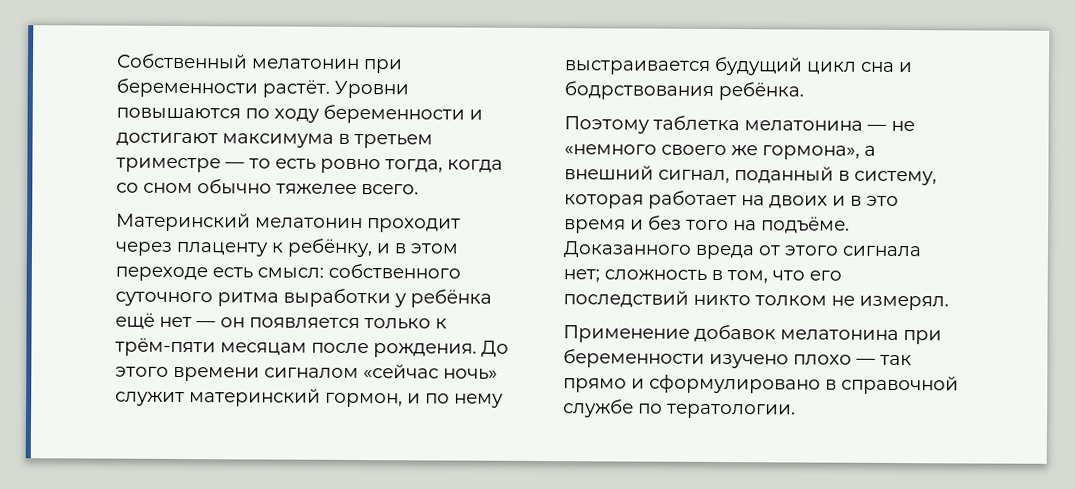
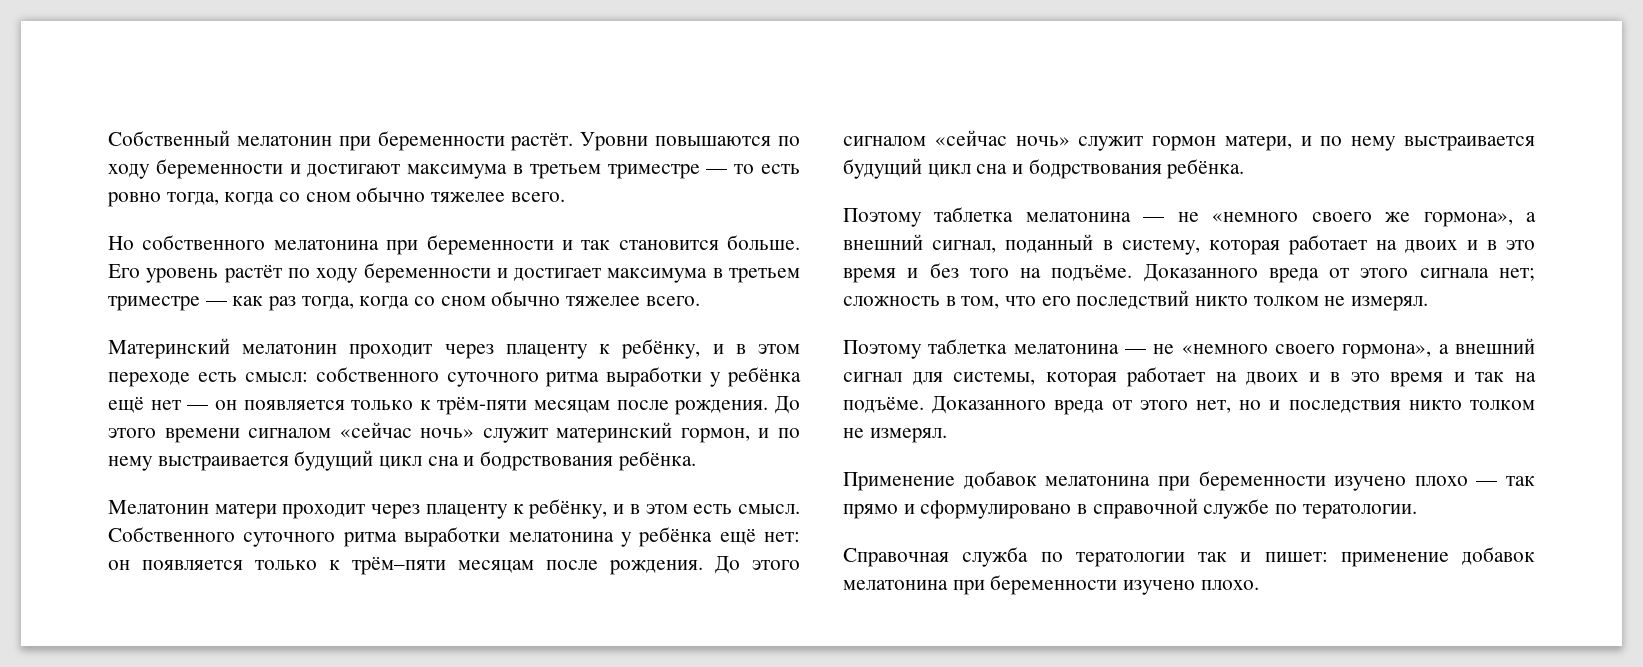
+ Но собственного мелатонина при беременности и так становится больше. Его уровень растёт по ходу беременности и достигает максимума в третьем триместре — как раз тогда, когда со сном обычно тяжелее всего.
+ Мелатонин матери проходит через плаценту к ребёнку, и в этом есть смысл. Собственного суточного ритма выработки мелатонина у ребёнка ещё нет: он появляется только к трём–пяти месяцам после рождения. До этого сигналом «сейчас ночь» служит гормон матери, и по нему выстраивается будущий цикл сна и бодрствования ребёнка.
+ Поэтому таблетка мелатонина — не «немного своего гормона», а внешний сигнал для системы, которая работает на двоих и в это время и так на подъёме. Доказанного вреда от этого нет, но и последствия никто толком не измерял.
+ Справочная служба по тератологии так и пишет: применение добавок мелатонина при беременности изучено плохо.

